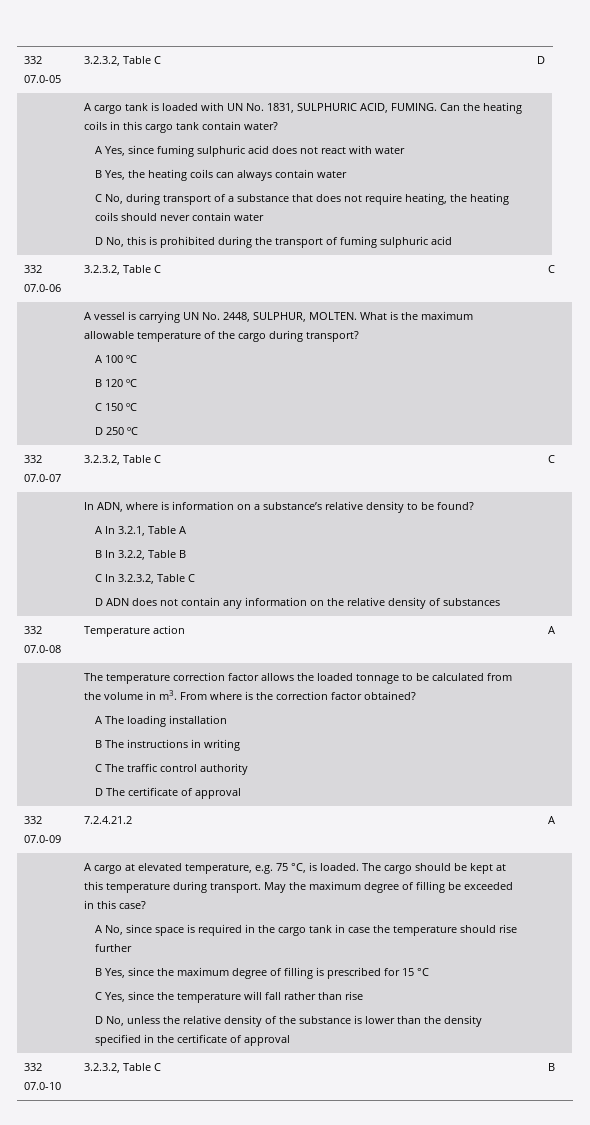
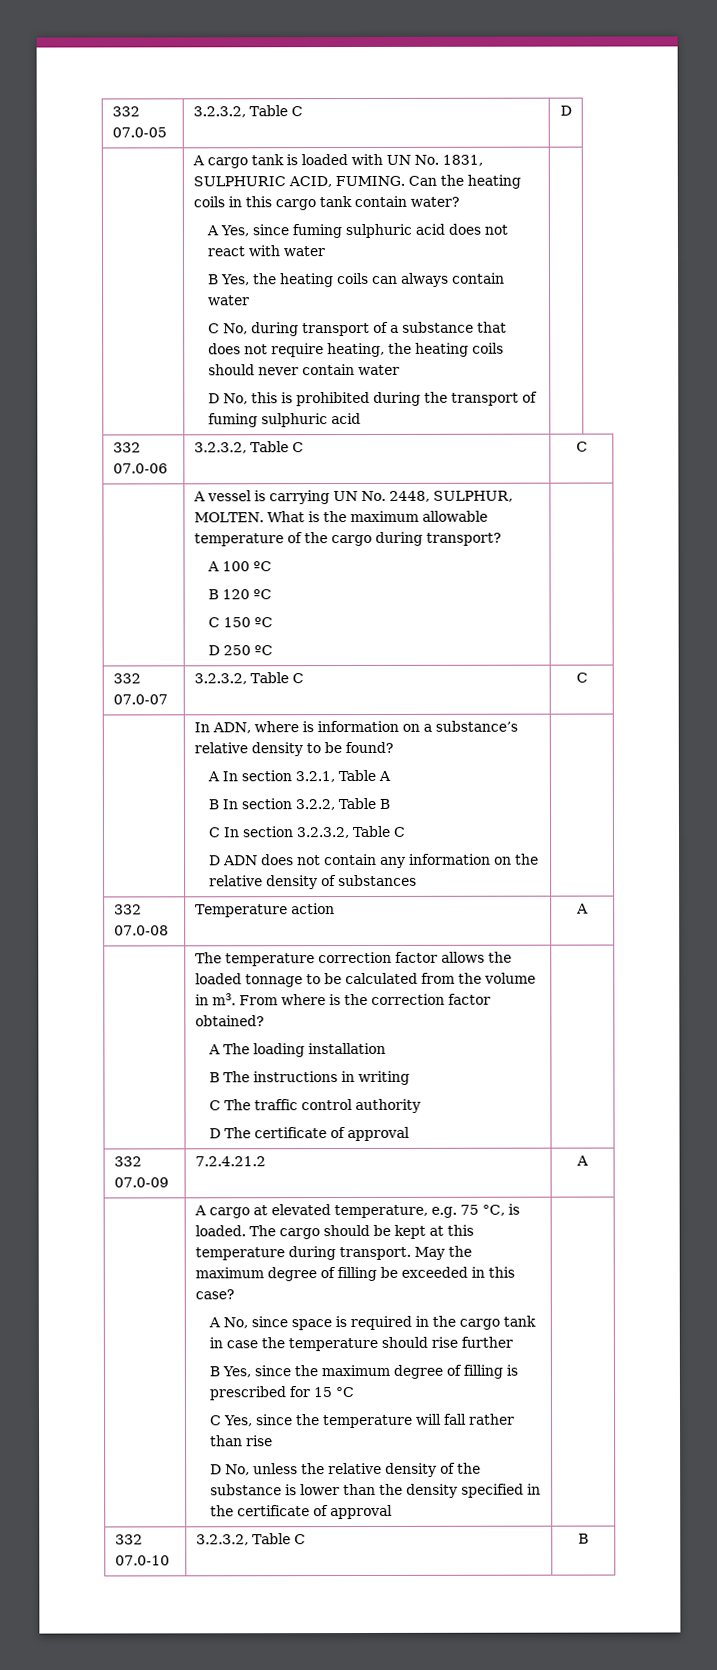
- A In 3.2.1, Table A
+ A In section 3.2.1, Table A
- B In 3.2.2, Table B
+ B In section 3.2.2, Table B
- C In 3.2.3.2, Table C
+ C In section 3.2.3.2, Table C

